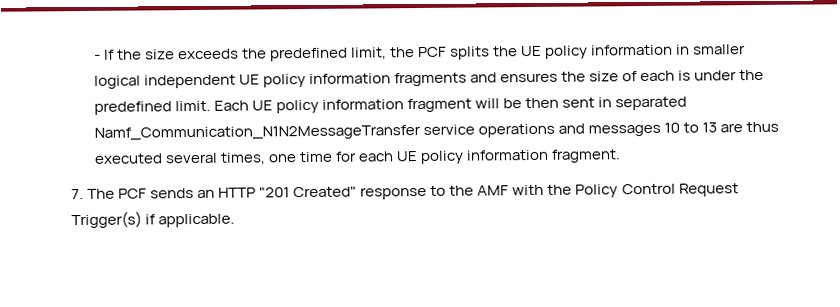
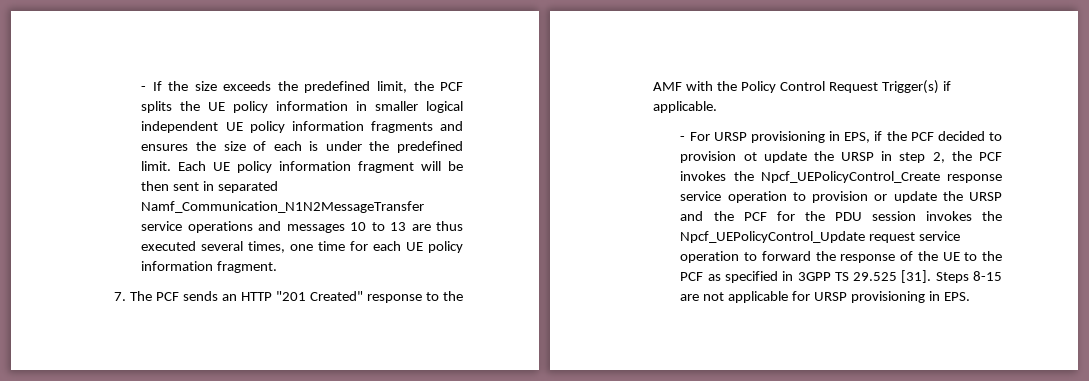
+ - For URSP provisioning in EPS, if the PCF decided to provision ot update the URSP in step 2, the PCF invokes the Npcf_UEPolicyControl_Create response service operation to provision or update the URSP and the PCF for the PDU session invokes the Npcf_UEPolicyControl_Update request service operation to forward the response of the UE to the PCF as specified in 3GPP TS 29.525 [31]. Steps 8-15 are not applicable for URSP provisioning in EPS.

